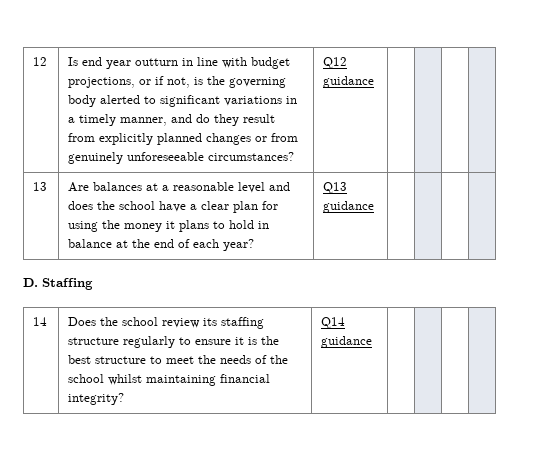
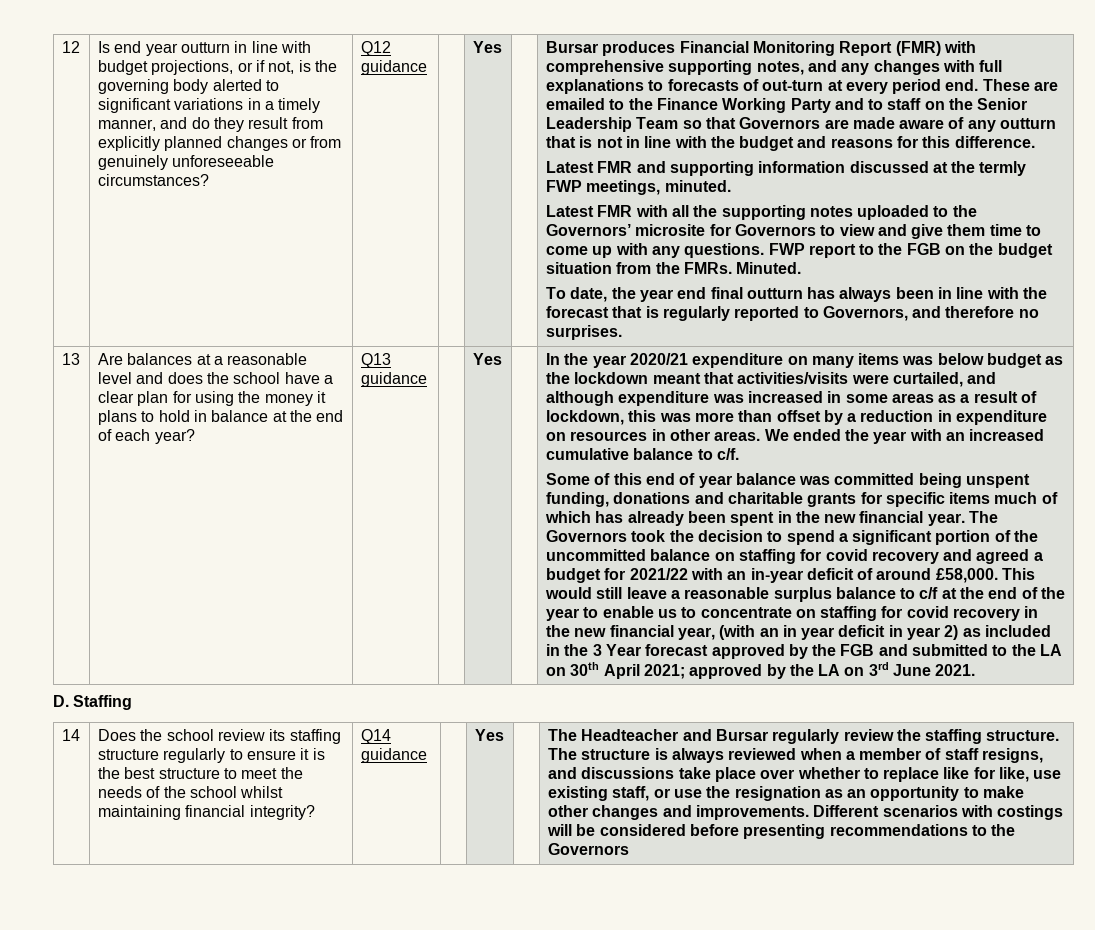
+ Yes | | Bursar produces Financial Monitoring Report (FMR) with comprehensive supporting notes, and any changes with full explanations to forecasts of out-turn at every period end. These are emailed to the Finance Working Party and to staff on the Senior Leadership Team so that Governors are made aware of any outturn that is not in line with the budget and reasons for this difference.
+ Latest FMR and supporting information discussed at the termly FWP meetings, minuted.
+ Latest FMR with all the supporting notes uploaded to the Governors’ microsite for Governors to view and give them time to come up with any questions. FWP report to the FGB on the budget situation from the FMRs. Minuted.
+ To date, the year end final outturn has always been in line with the forecast that is regularly reported to Governors, and therefore no surprises.
+ Yes | | In the year 2020/21 expenditure on many items was below budget as the lockdown meant that activities/visits were curtailed, and although expenditure was increased in some areas as a result of lockdown, this was more than offset by a reduction in expenditure on resources in other areas. We ended the year with an increased cumulative balance to c/f.
+ Some of this end of year balance was committed being unspent funding, donations and charitable grants for specific items much of which has already been spent in the new financial year. The Governors took the decision to spend a significant portion of the uncommitted balance on staffing for covid recovery and agreed a budget for 2021/22 with an in-year deficit of around £58,000. This would still leave a reasonable surplus balance to c/f at the end of the year to enable us to concentrate on staffing for covid recovery in the new financial year, (with an in year deficit in year 2) as included in the 3 Year forecast approved by the FGB and submitted to the LA on 30th April 2021; approved by the LA on 3rd June 2021.
+ Yes | | The Headteacher and Bursar regularly review the staffing structure. The structure is always reviewed when a member of staff resigns, and discussions take place over whether to replace like for like, use existing staff, or use the resignation as an opportunity to make other changes and improvements. Different scenarios with costings will be considered before presenting recommendations to the Governors

